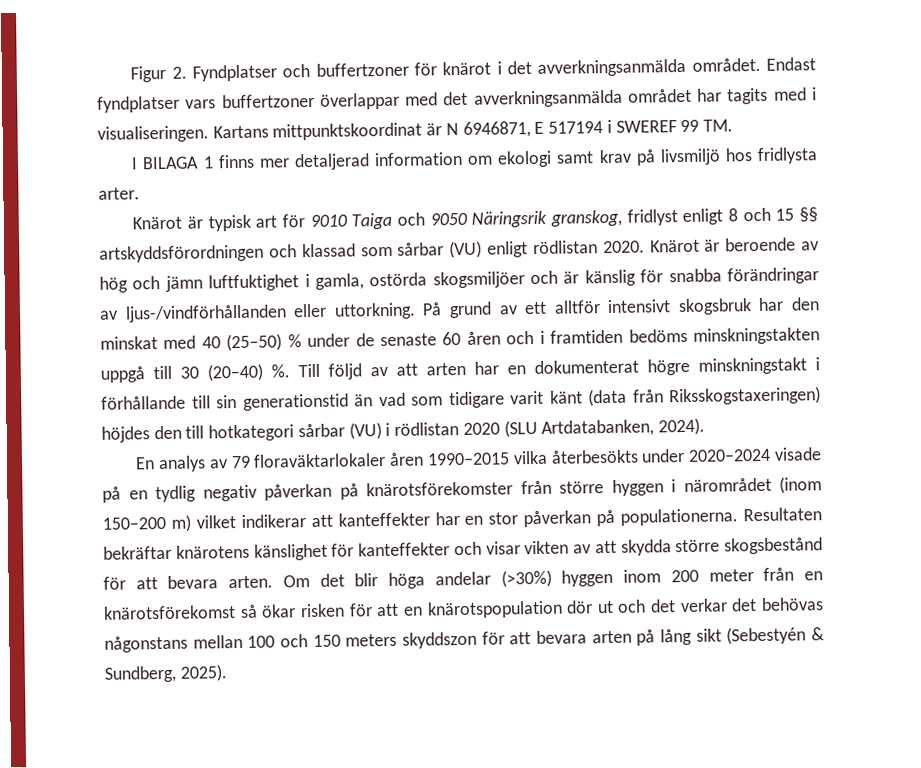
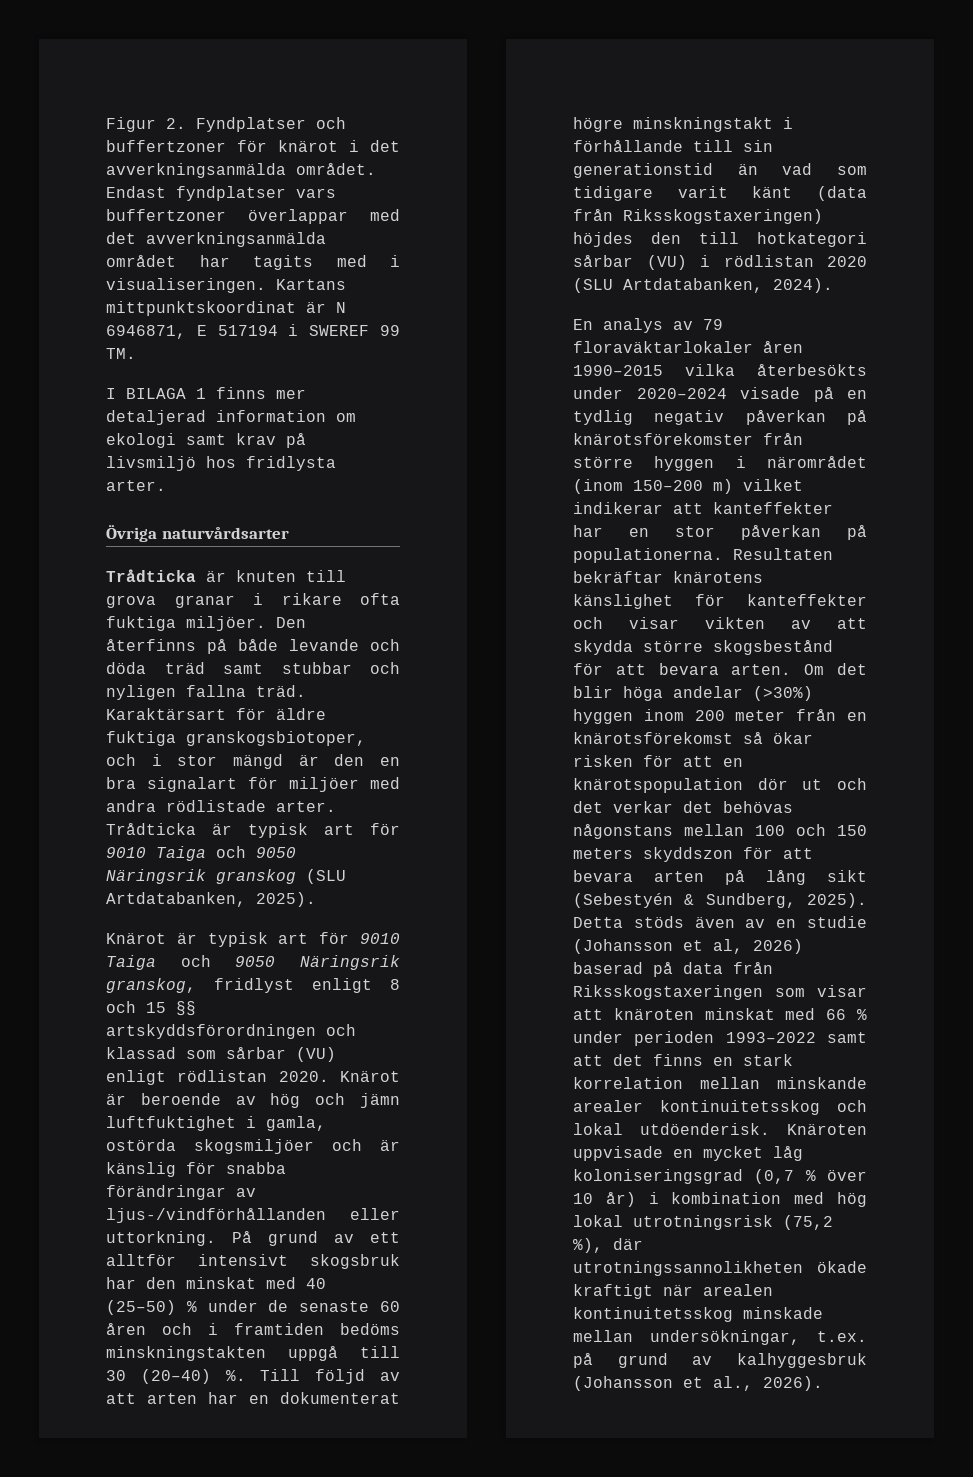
+ Övriga naturvårdsarter
+ Trådticka är knuten till grova granar i rikare ofta fuktiga miljöer. Den återfinns på både levande och döda träd samt stubbar och nyligen fallna träd. Karaktärsart för äldre fuktiga granskogsbiotoper, och i stor mängd är den en bra signalart för miljöer med andra rödlistade arter. Trådticka är typisk art för 9010 Taiga och 9050 Näringsrik granskog (SLU Artdatabanken, 2025).
+ Detta stöds även av en studie (Johansson et al, 2026) baserad på data från Riksskogstaxeringen som visar att knäroten minskat med 66 % under perioden 1993–2022 samt att det finns en stark korrelation mellan minskande arealer kontinuitetsskog och lokal utdöenderisk. Knäroten uppvisade en mycket låg koloniseringsgrad (0,7 % över 10 år) i kombination med hög lokal utrotningsrisk (75,2 %), där utrotningssannolikheten ökade kraftigt när arealen kontinuitetsskog minskade mellan undersökningar, t.ex. på grund av kalhyggesbruk (Johansson et al., 2026).

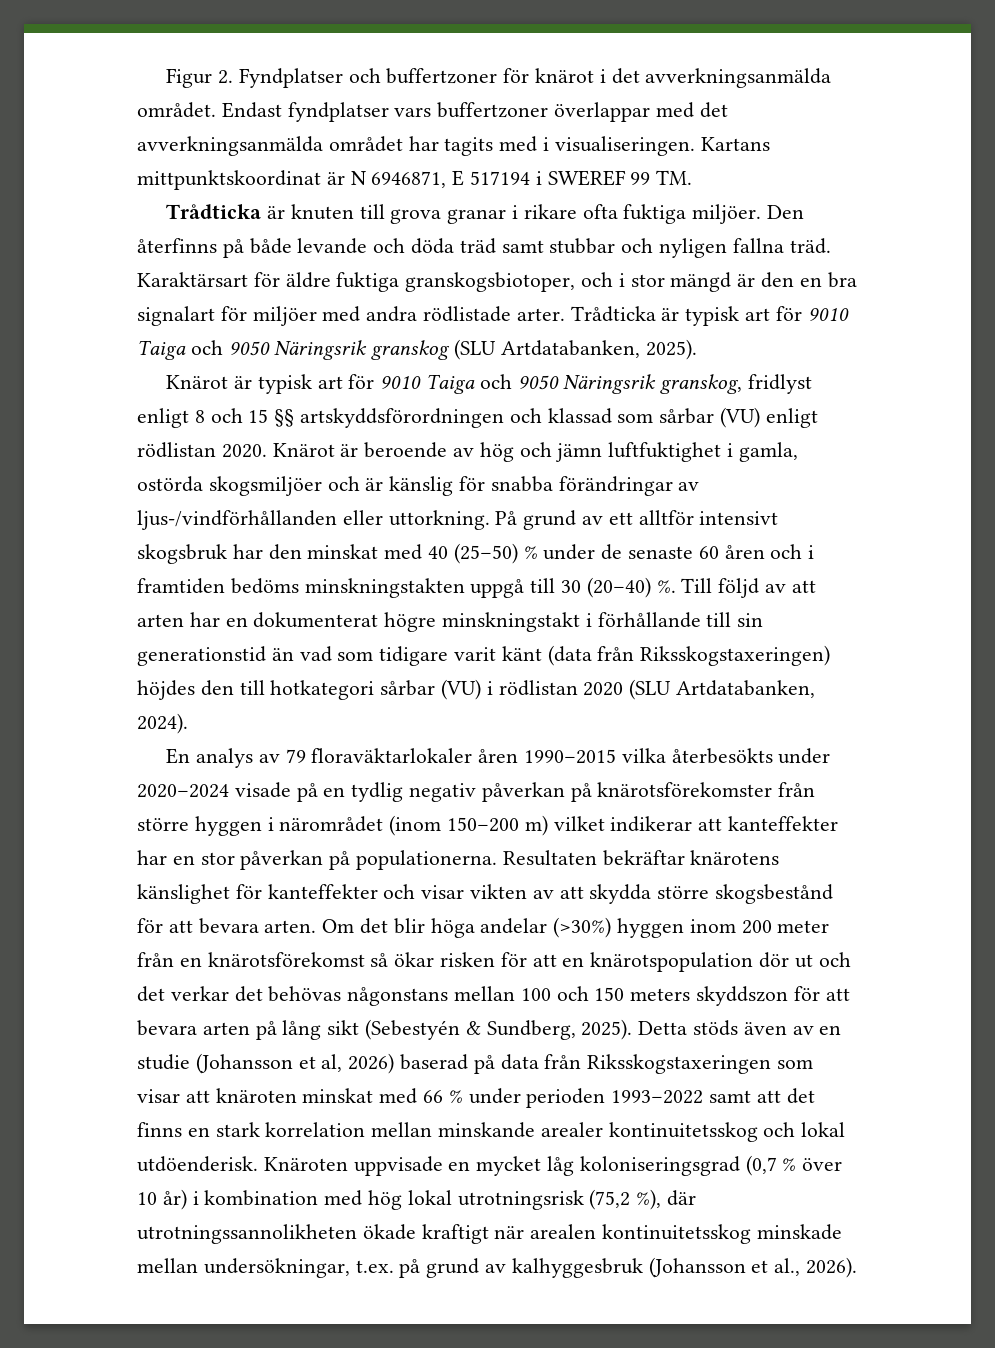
- I BILAGA 1 finns mer detaljerad information om ekologi samt krav på livsmiljö hos fridlysta arter.
- Övriga naturvårdsarter

